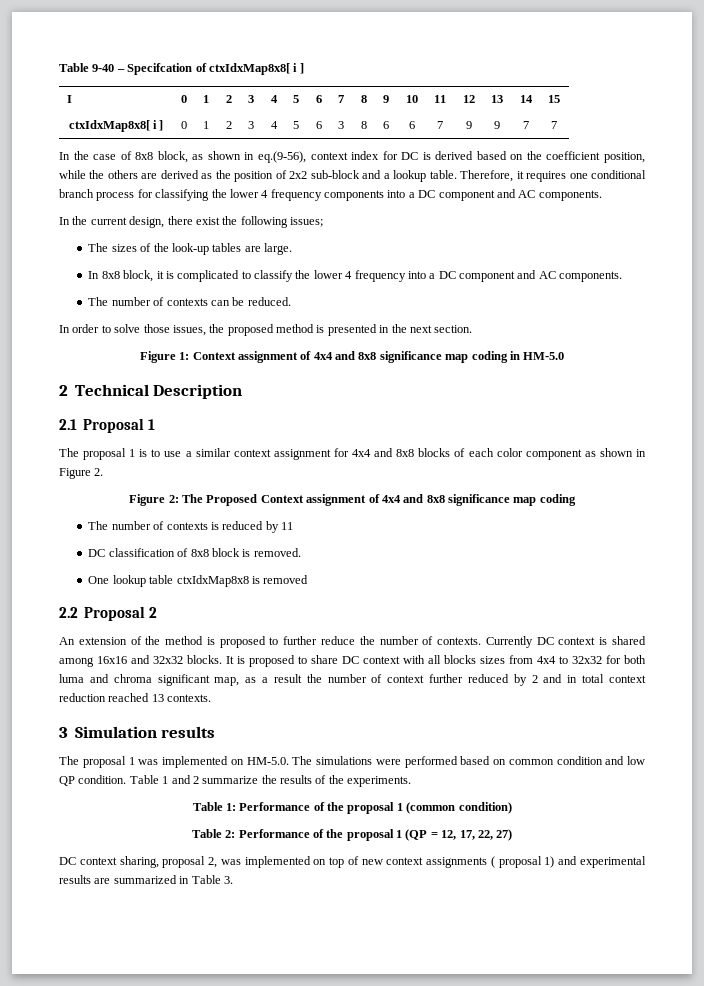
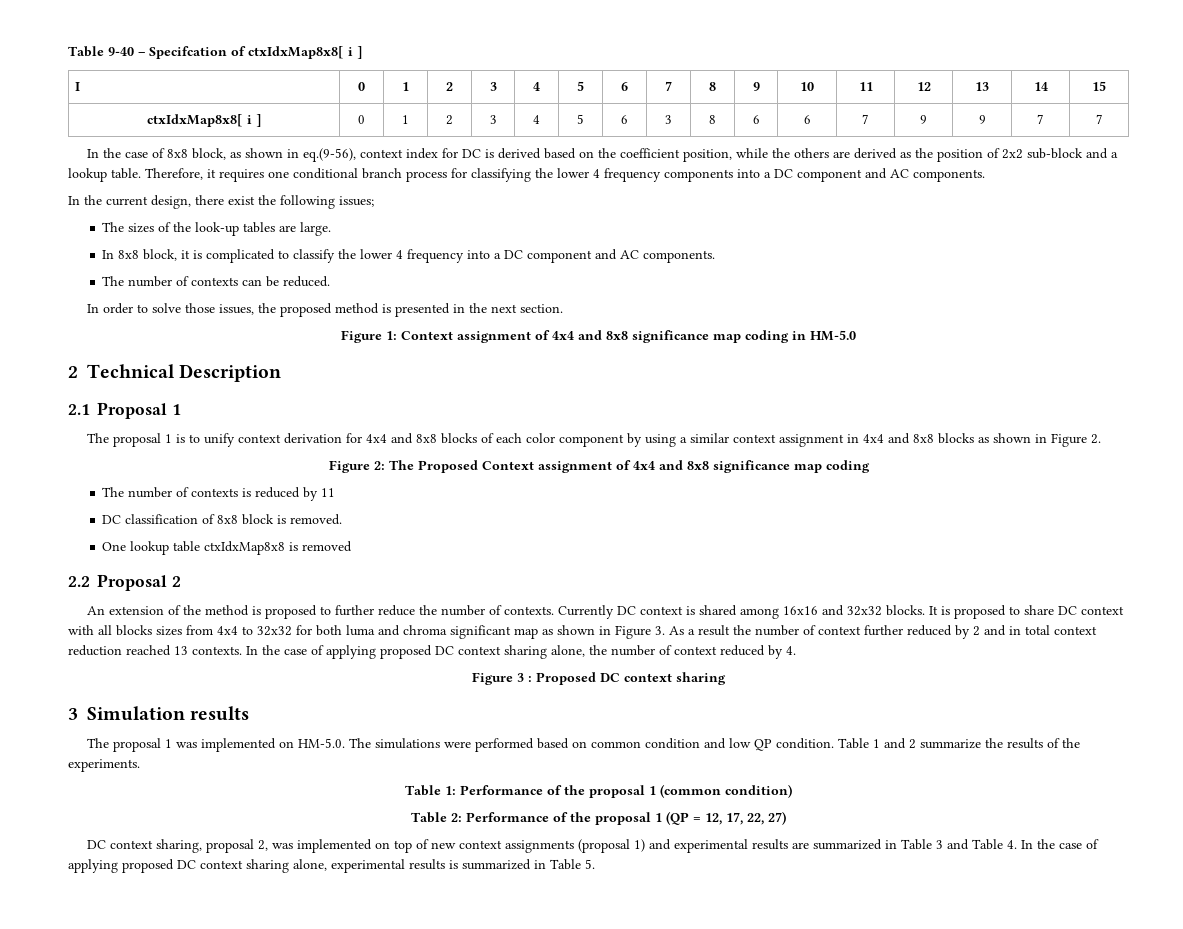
- The proposal 1 is to use a similar context assignment for 4x4 and 8x8 blocks of each color component as shown in Figure 2.
+ The proposal 1 is to unify context derivation for 4x4 and 8x8 blocks of each color component by using a similar context assignment in 4x4 and 8x8 blocks as shown in Figure 2.
- It is proposed to share DC context with all blocks sizes from 4x4 to 32x32 for both luma and chroma significant map, as a result the number of context further reduced by 2 and in total context reduction reached 13 contexts.
+ It is proposed to share DC context with all blocks sizes from 4x4 to 32x32 for both luma and chroma significant map as shown in Figure 3. As a result the number of context further reduced by 2 and in total context reduction reached 13 contexts. In the case of applying proposed DC context sharing alone, the number of context reduced by 4.
+ Figure 3 : Proposed DC context sharing
- DC context sharing, proposal 2, was implemented on top of new context assignments ( proposal 1) and experimental results are summarized in Table 3.
+ DC context sharing, proposal 2, was implemented on top of new context assignments (proposal 1) and experimental results are summarized in Table 3 and Table 4. In the case of applying proposed DC context sharing alone, experimental results is summarized in Table 5.

